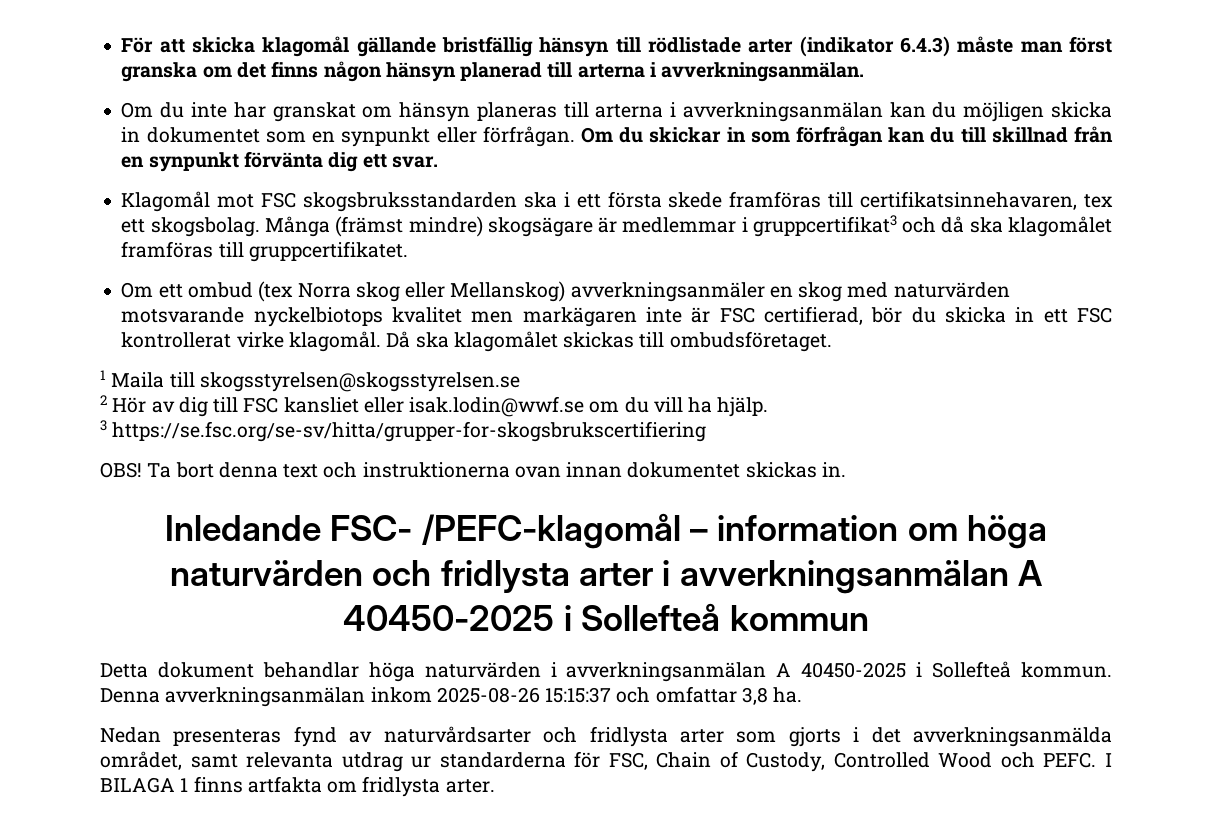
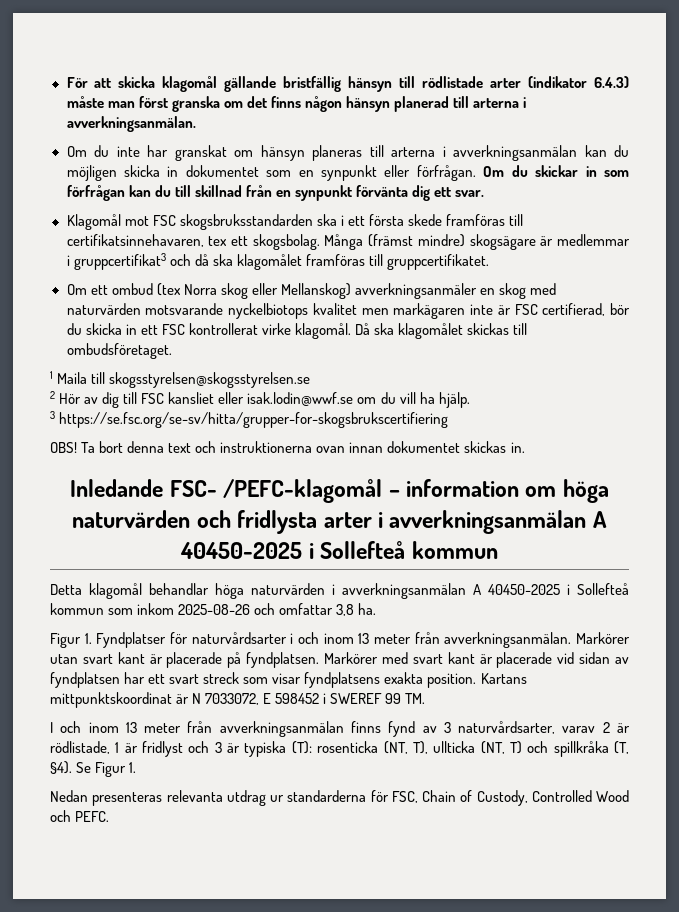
- Detta dokument behandlar höga naturvärden i avverkningsanmälan A 40450-2025 i Sollefteå kommun. Denna avverkningsanmälan inkom 2025-08-26 15:15:37 och omfattar 3,8 ha.
+ Detta klagomål behandlar höga naturvärden i avverkningsanmälan A 40450-2025 i Sollefteå kommun som inkom 2025-08-26 och omfattar 3,8 ha.
- Nedan presenteras fynd av naturvårdsarter och fridlysta arter som gjorts i det avverkningsanmälda området, samt relevanta utdrag ur standarderna för FSC, Chain of Custody, Controlled Wood och PEFC. I BILAGA 1 finns artfakta om fridlysta arter.
+ Figur 1. Fyndplatser för naturvårdsarter i och inom 13 meter från avverkningsanmälan. Markörer utan svart kant är placerade på fyndplatsen. Markörer med svart kant är placerade vid sidan av fyndplatsen har ett svart streck som visar fyndplatsens exakta position. Kartans mittpunktskoordinat är N 7033072, E 598452 i SWEREF 99 TM.
+ I och inom 13 meter från avverkningsanmälan finns fynd av 3 naturvårdsarter, varav 2 är rödlistade, 1 är fridlyst och 3 är typiska (T): rosenticka (NT, T), ullticka (NT, T) och spillkråka (T, §4). Se Figur 1.
+ Nedan presenteras relevanta utdrag ur standarderna för FSC, Chain of Custody, Controlled Wood och PEFC.

